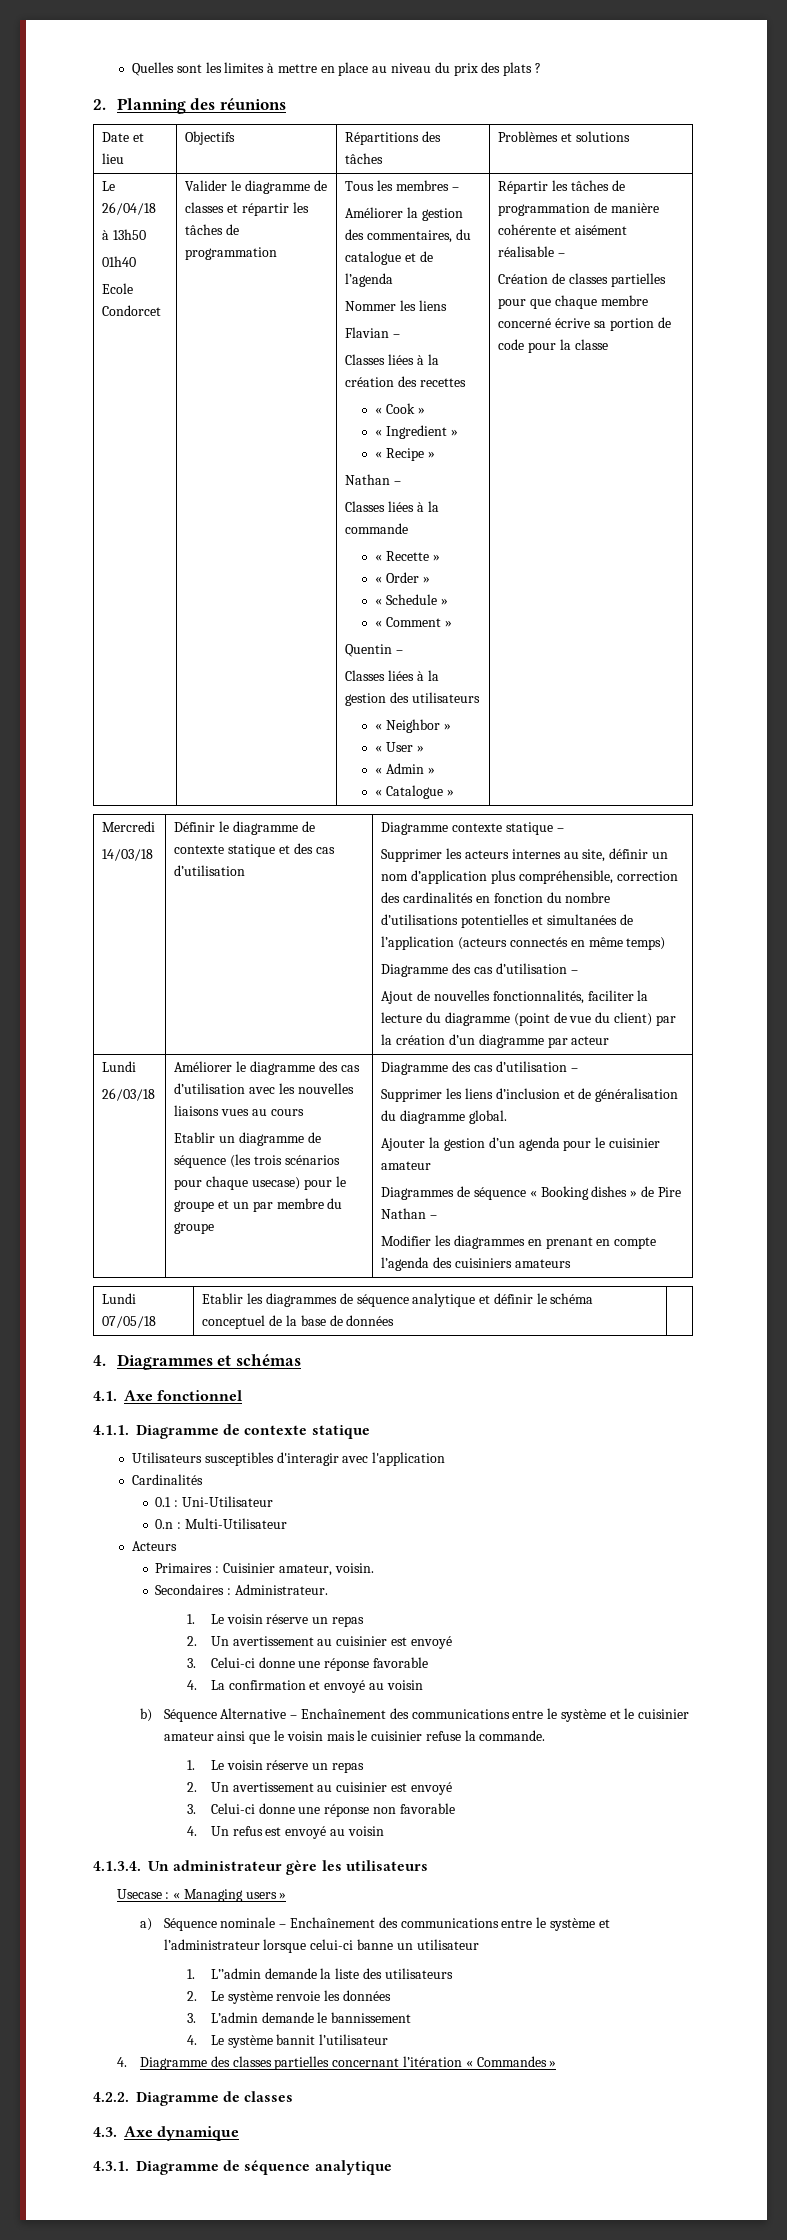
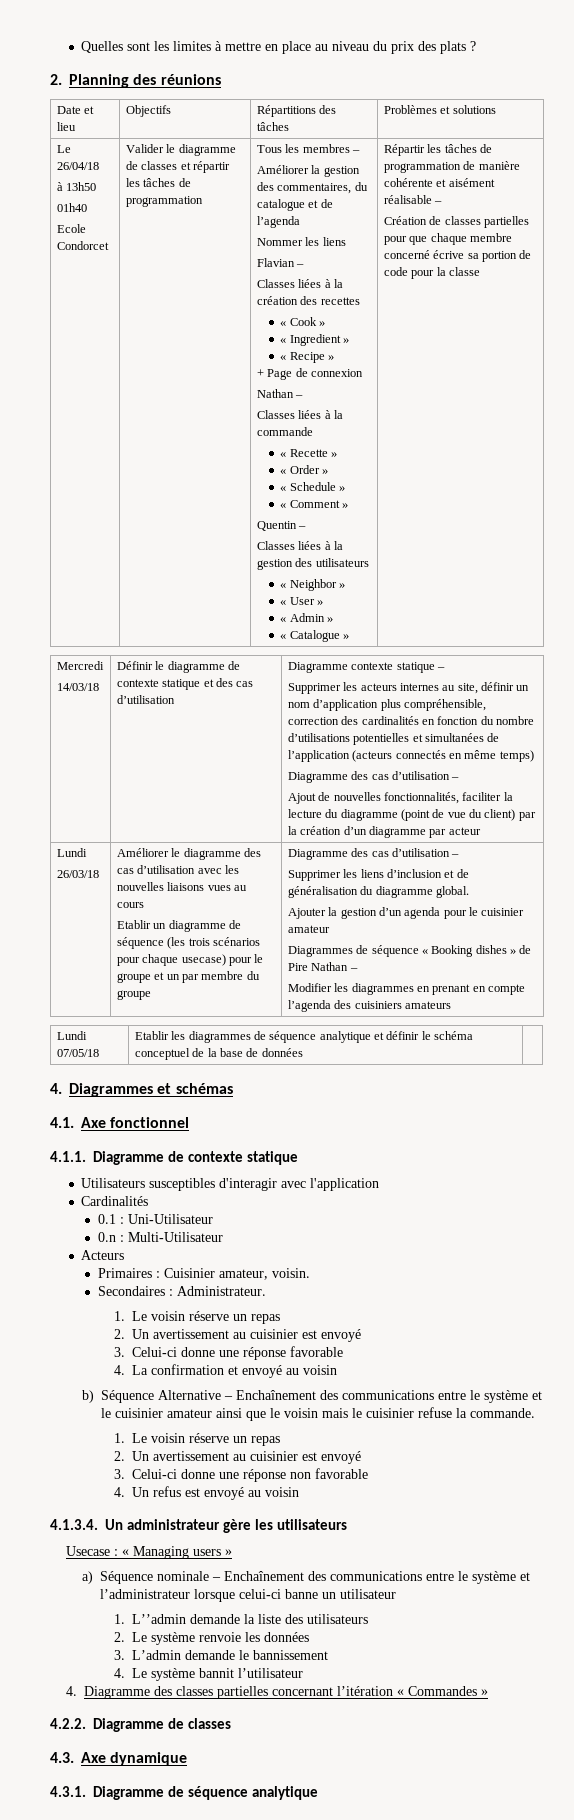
+ + Page de connexion

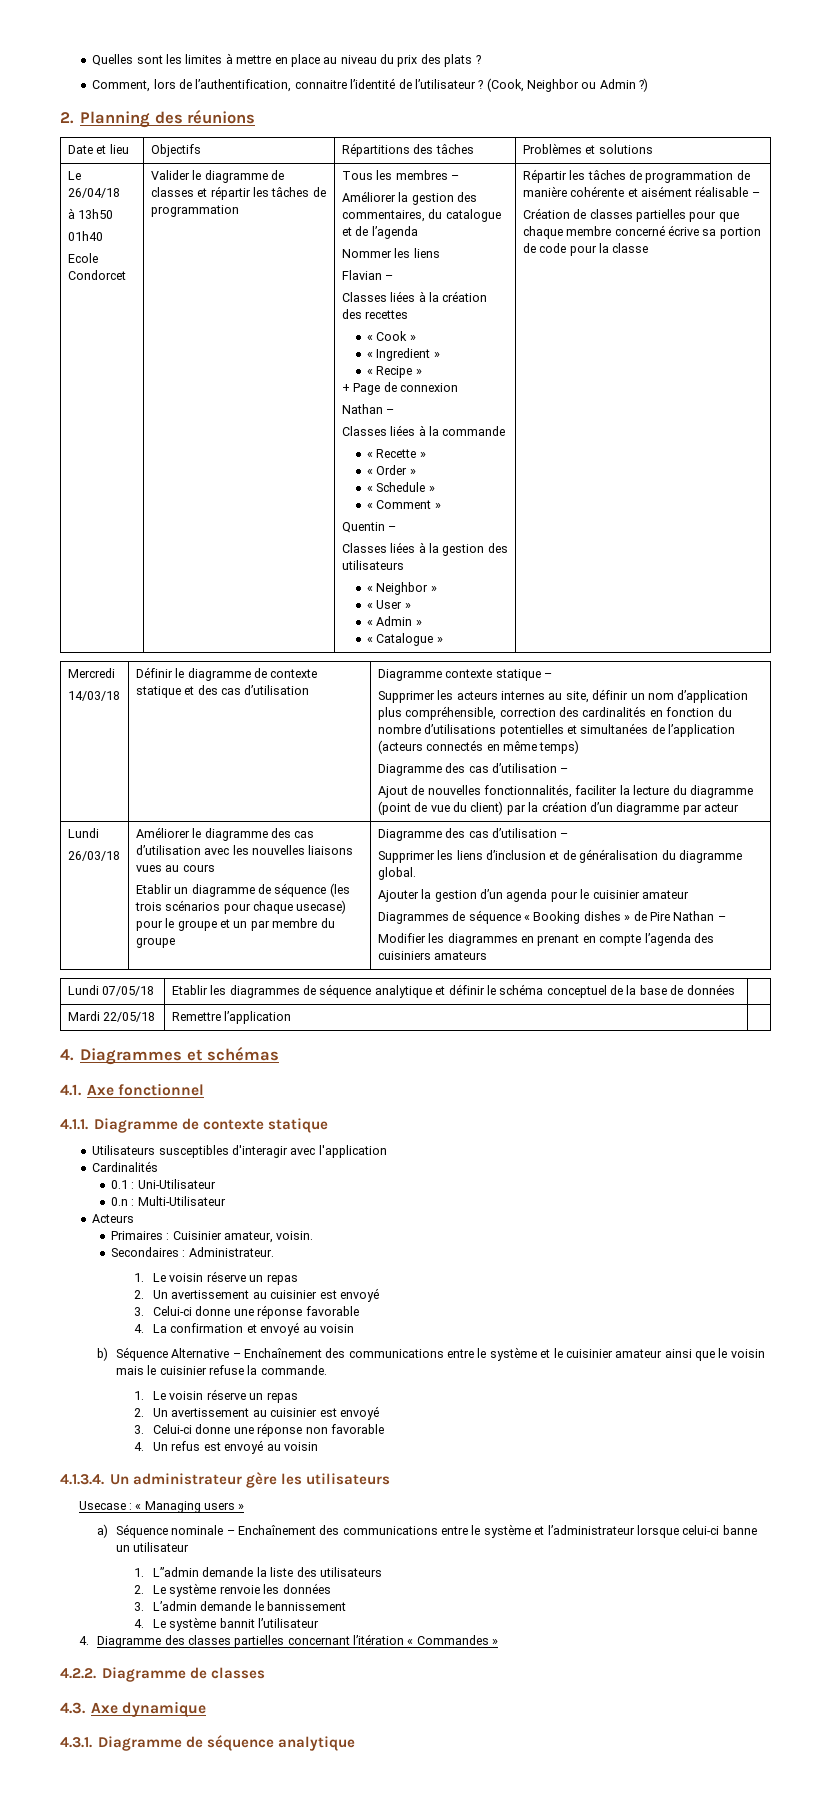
+ Comment, lors de l’authentification, connaitre l’identité de l’utilisateur ? (Cook, Neighbor ou Admin ?)
+ Mardi 22/05/18 | Remettre l’application |

